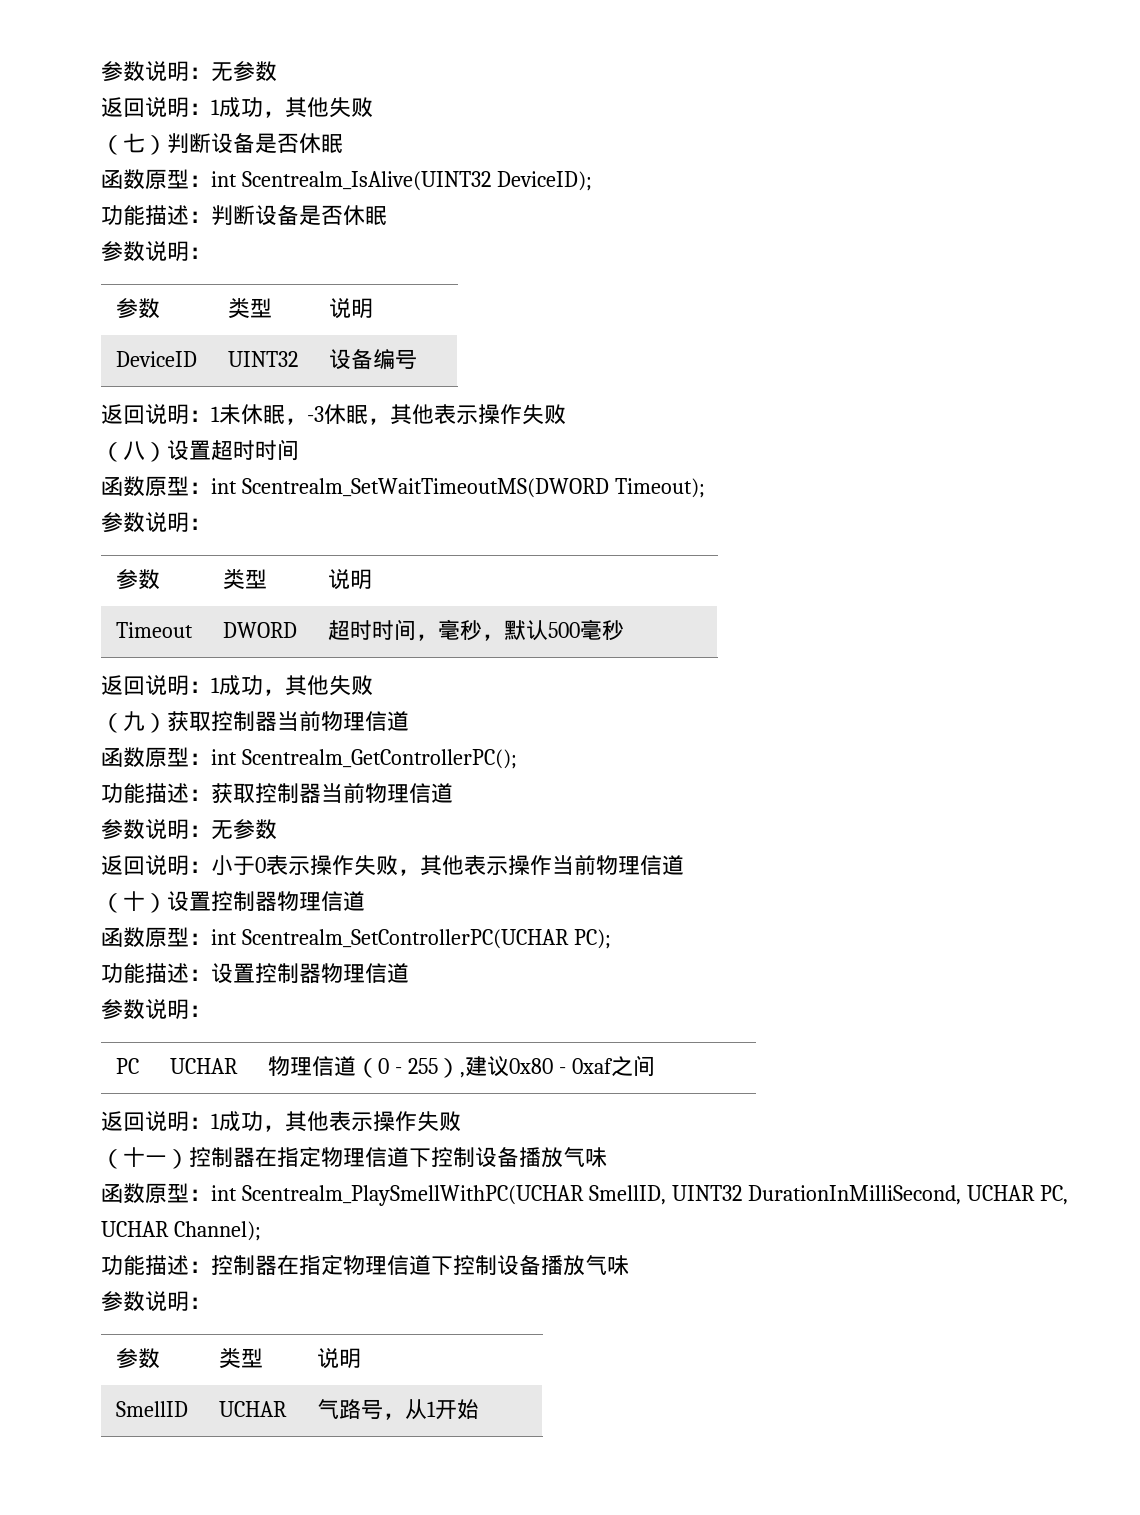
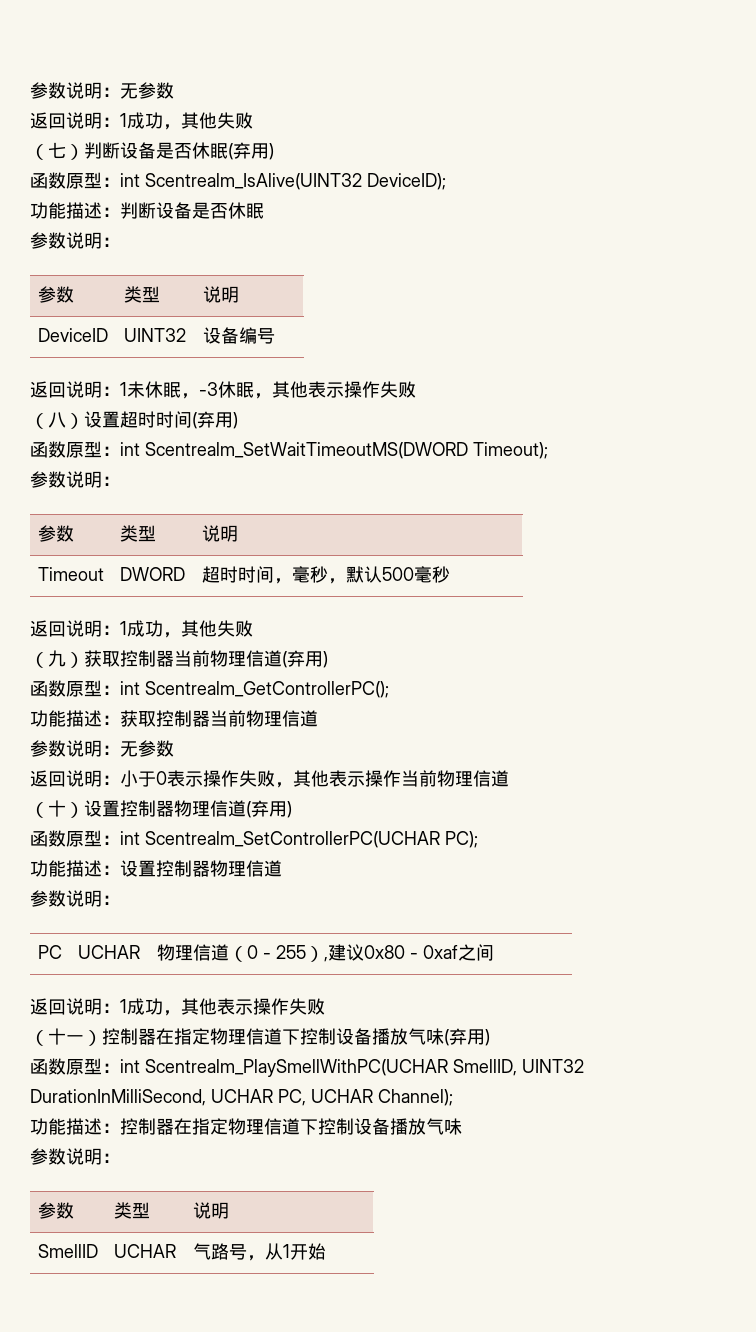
- （七）判断设备是否休眠
+ （七）判断设备是否休眠(弃用)
- （八）设置超时时间
+ （八）设置超时时间(弃用)
- （九）获取控制器当前物理信道
+ （九）获取控制器当前物理信道(弃用)
- （十）设置控制器物理信道
+ （十）设置控制器物理信道(弃用)
- （十一）控制器在指定物理信道下控制设备播放气味
+ （十一）控制器在指定物理信道下控制设备播放气味(弃用)

